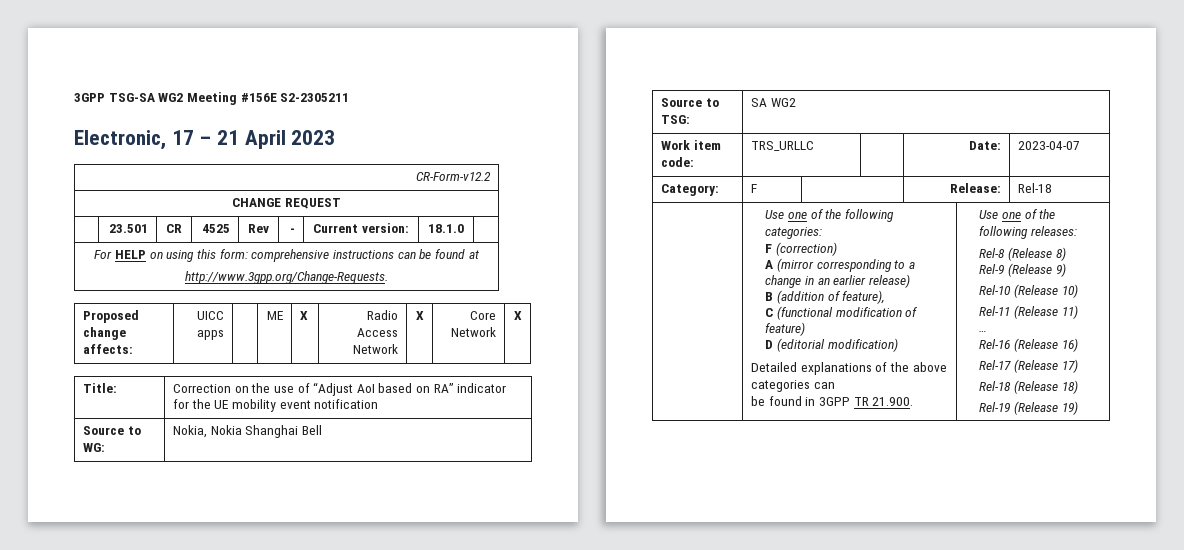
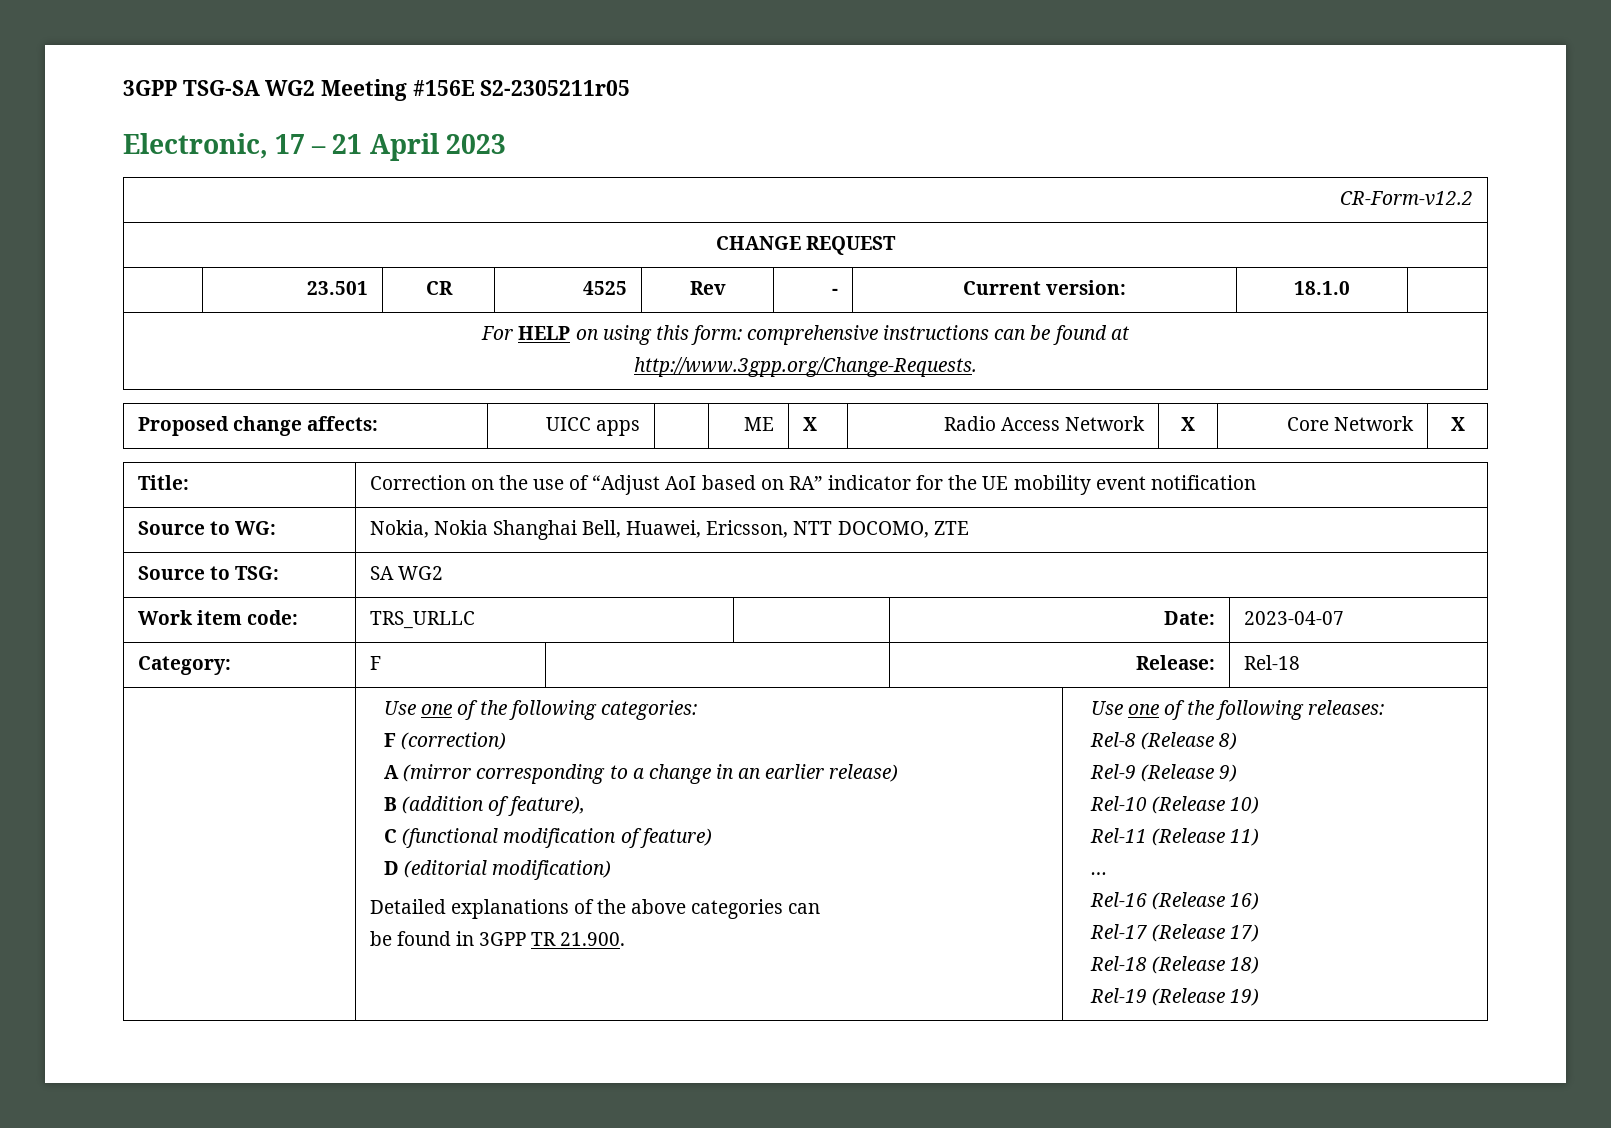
- 3GPP TSG-SA WG2 Meeting #156E S2-2305211
+ 3GPP TSG-SA WG2 Meeting #156E S2-2305211r05
- Source to WG: | Nokia, Nokia Shanghai Bell
+ Source to WG: | Nokia, Nokia Shanghai Bell, Huawei, Ericsson, NTT DOCOMO, ZTE

